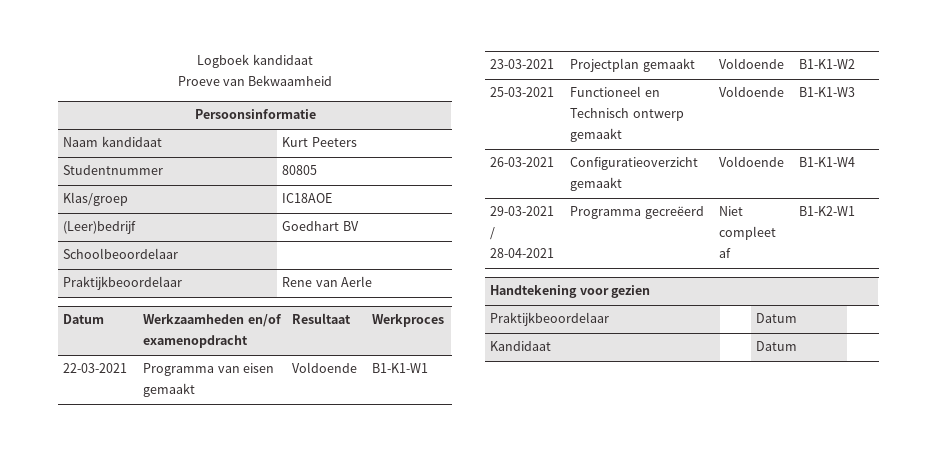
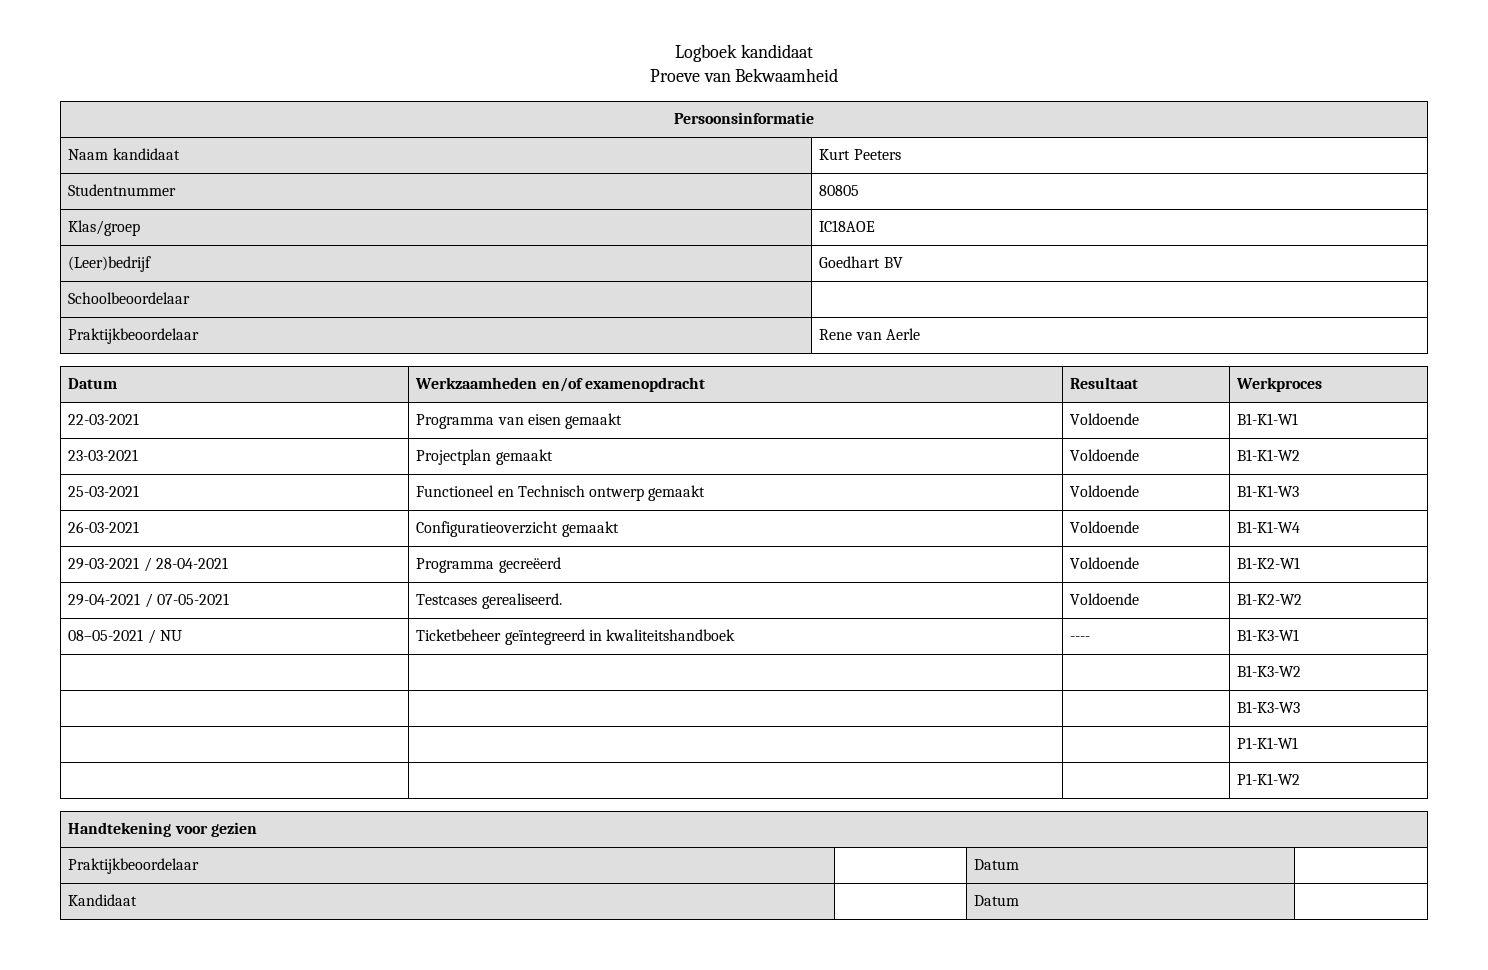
- 29-03-2021 / 28-04-2021 | Programma gecreëerd | Niet compleet af | B1-K2-W1
+ 29-03-2021 / 28-04-2021 | Programma gecreëerd | Voldoende | B1-K2-W1
+ 29-04-2021 / 07-05-2021 | Testcases gerealiseerd. | Voldoende | B1-K2-W2
+ 08–05-2021 / NU | Ticketbeheer geïntegreerd in kwaliteitshandboek | ---- | B1-K3-W1
+ | | | B1-K3-W2
+ | | | B1-K3-W3
+ | | | P1-K1-W1
+ | | | P1-K1-W2

